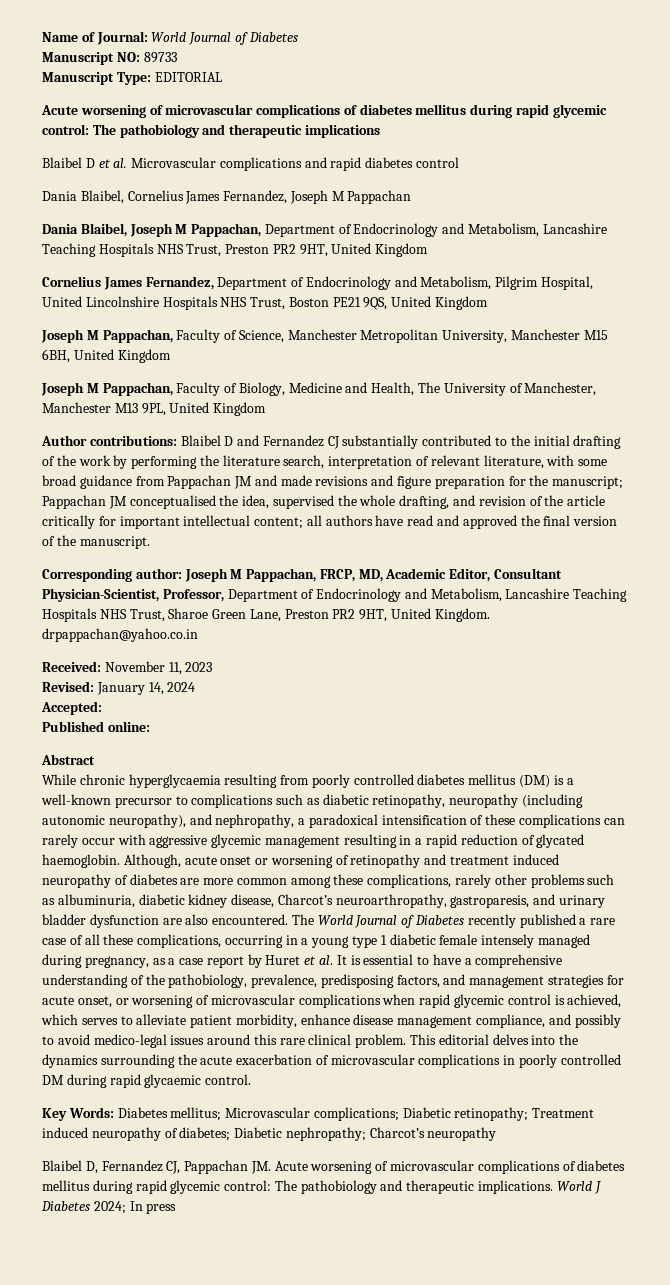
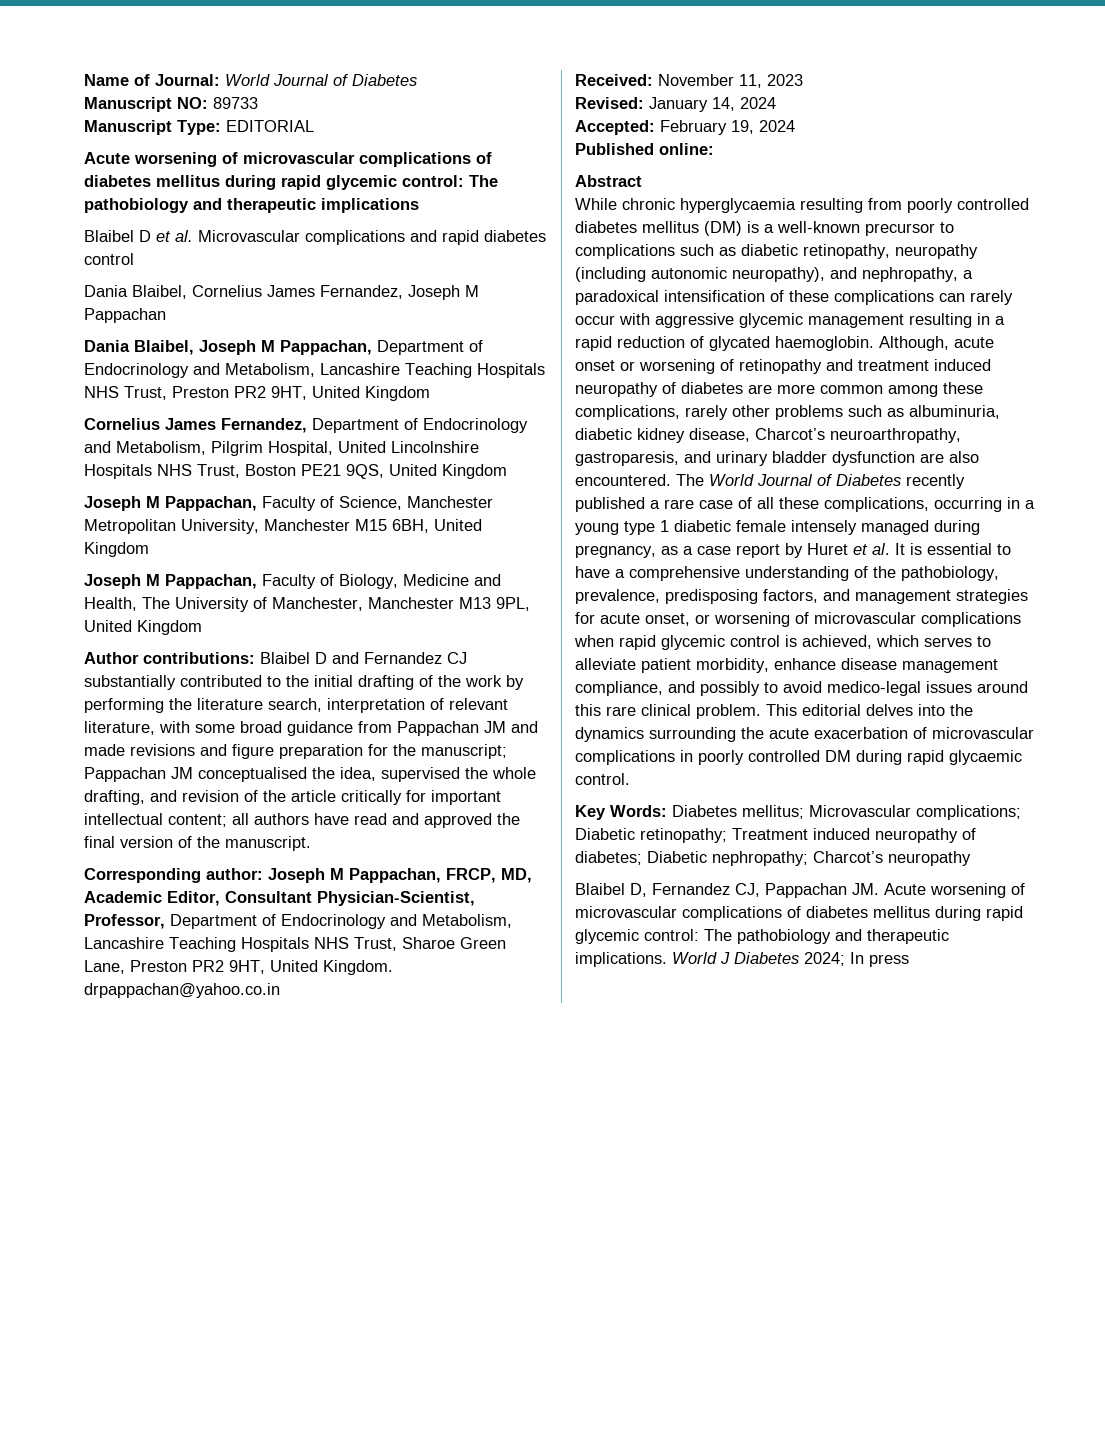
- Accepted:
+ Accepted: February 19, 2024

